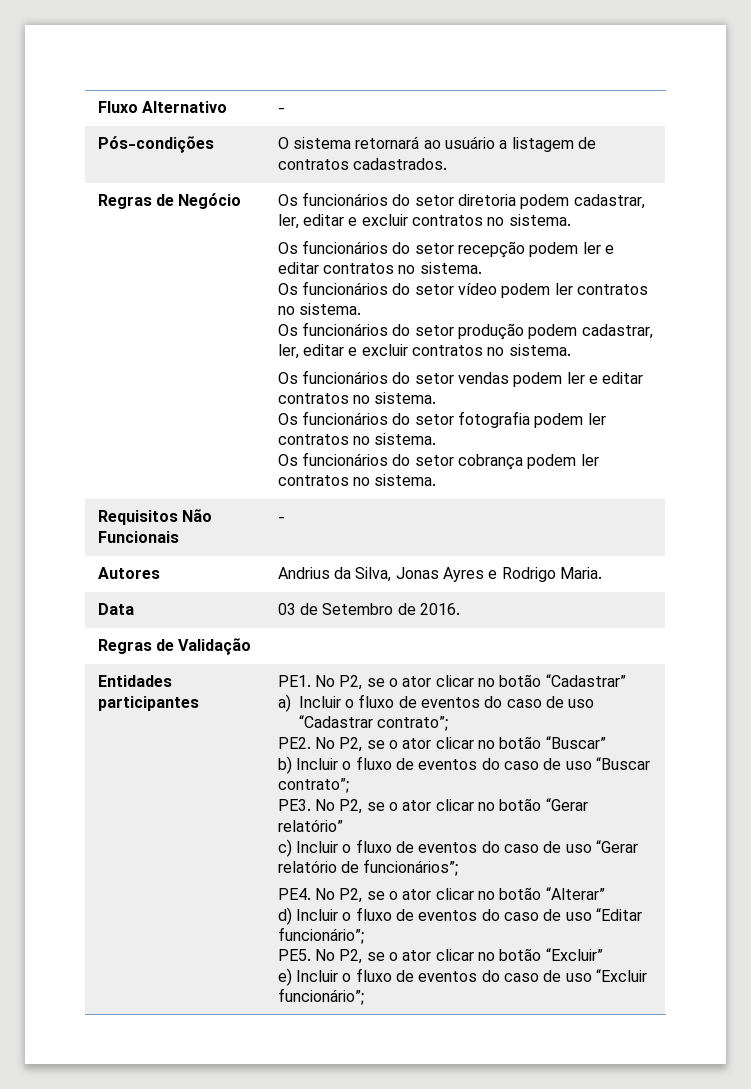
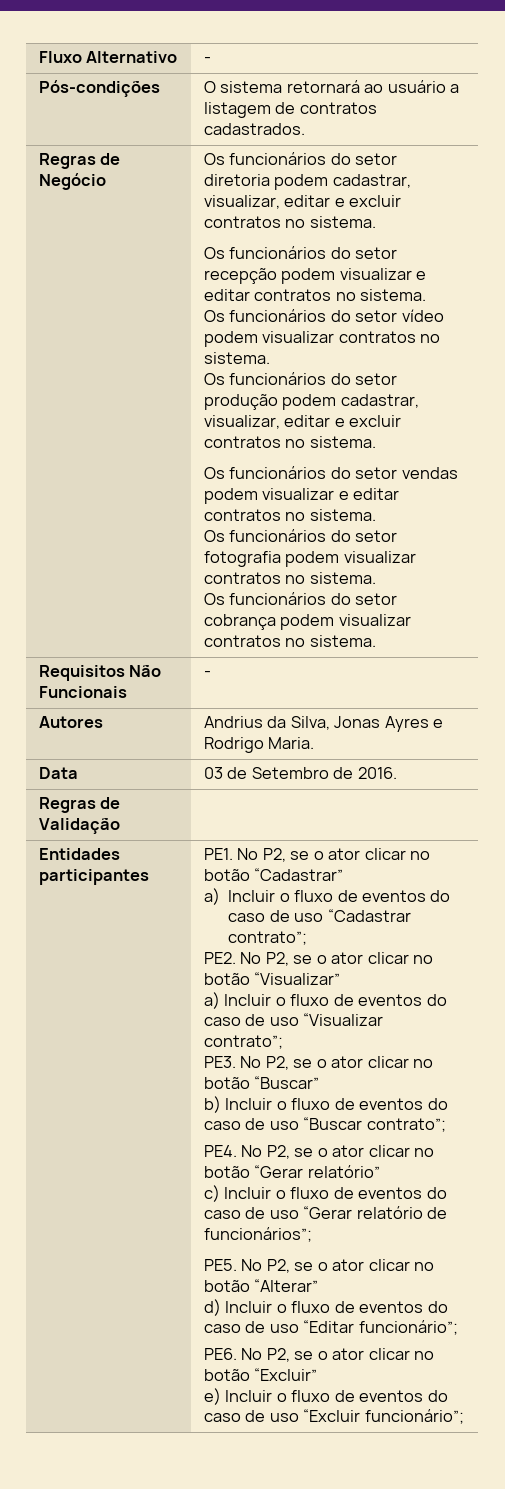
- Os funcionários do setor diretoria podem cadastrar, ler, editar e excluir contratos no sistema.
+ Os funcionários do setor diretoria podem cadastrar, visualizar, editar e excluir contratos no sistema.
- Os funcionários do setor recepção podem ler e editar contratos no sistema.
+ Os funcionários do setor recepção podem visualizar e editar contratos no sistema.
- Os funcionários do setor vídeo podem ler contratos no sistema.
+ Os funcionários do setor vídeo podem visualizar contratos no sistema.
- Os funcionários do setor produção podem cadastrar, ler, editar e excluir contratos no sistema.
+ Os funcionários do setor produção podem cadastrar, visualizar, editar e excluir contratos no sistema.
- Os funcionários do setor vendas podem ler e editar contratos no sistema.
+ Os funcionários do setor vendas podem visualizar e editar contratos no sistema.
- Os funcionários do setor fotografia podem ler contratos no sistema.
+ Os funcionários do setor fotografia podem visualizar contratos no sistema.
- Os funcionários do setor cobrança podem ler contratos no sistema.
+ Os funcionários do setor cobrança podem visualizar contratos no sistema.
- PE2. No P2, se o ator clicar no botão “Buscar”
+ PE2. No P2, se o ator clicar no botão “Visualizar”
+ a) Incluir o fluxo de eventos do caso de uso “Visualizar contrato”;
+ PE3. No P2, se o ator clicar no botão “Buscar”
- PE3. No P2, se o ator clicar no botão “Gerar relatório”
+ PE4. No P2, se o ator clicar no botão “Gerar relatório”
- PE4. No P2, se o ator clicar no botão “Alterar”
+ PE5. No P2, se o ator clicar no botão “Alterar”
- PE5. No P2, se o ator clicar no botão “Excluir”
+ PE6. No P2, se o ator clicar no botão “Excluir”

